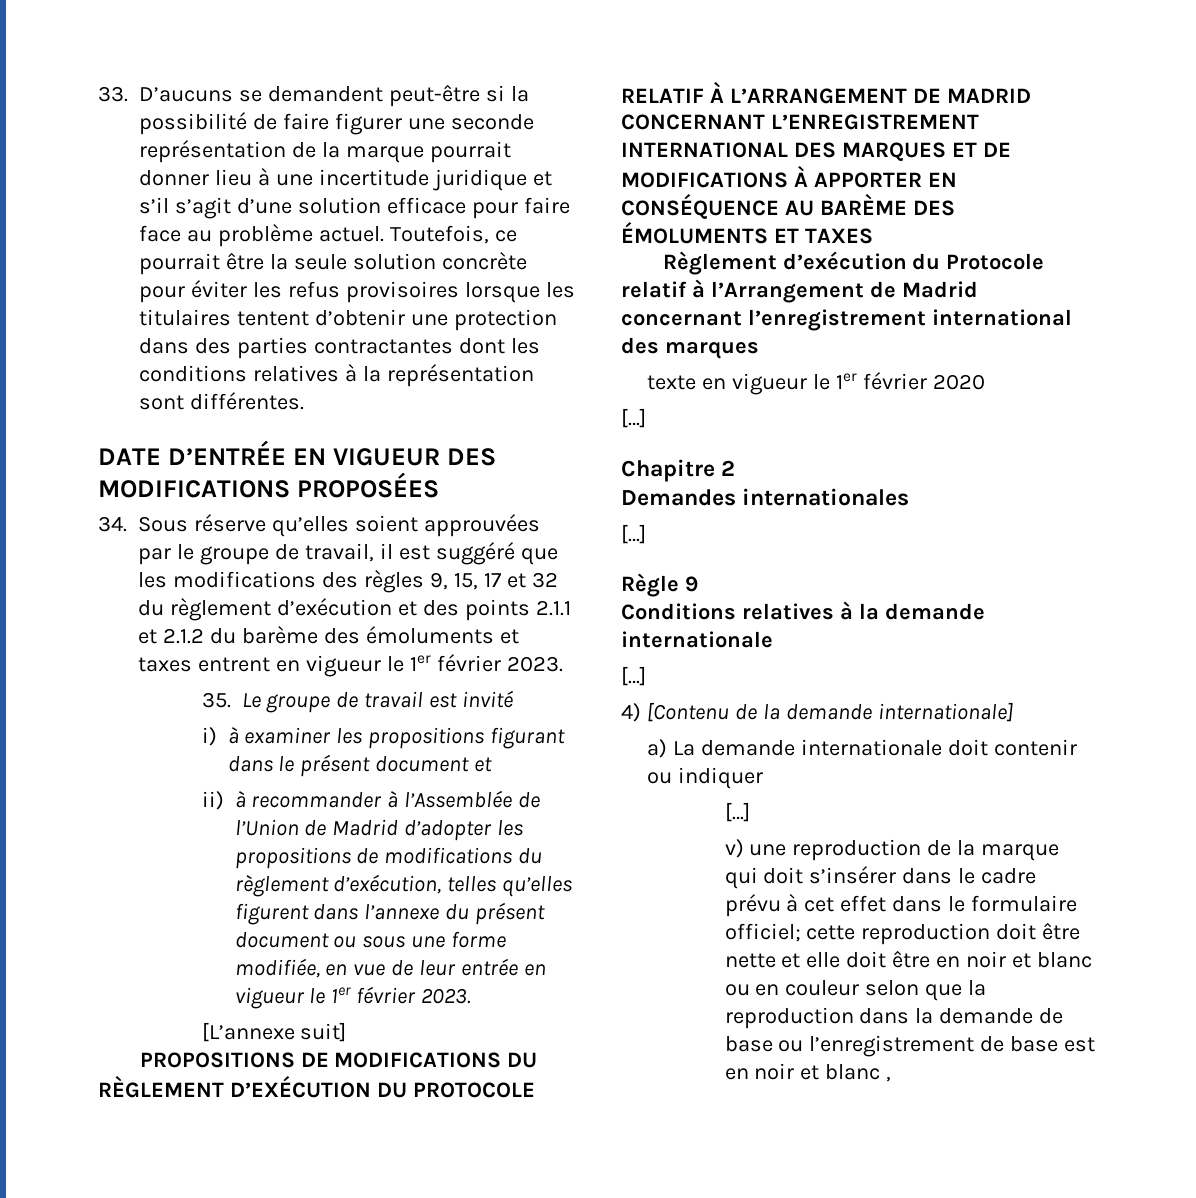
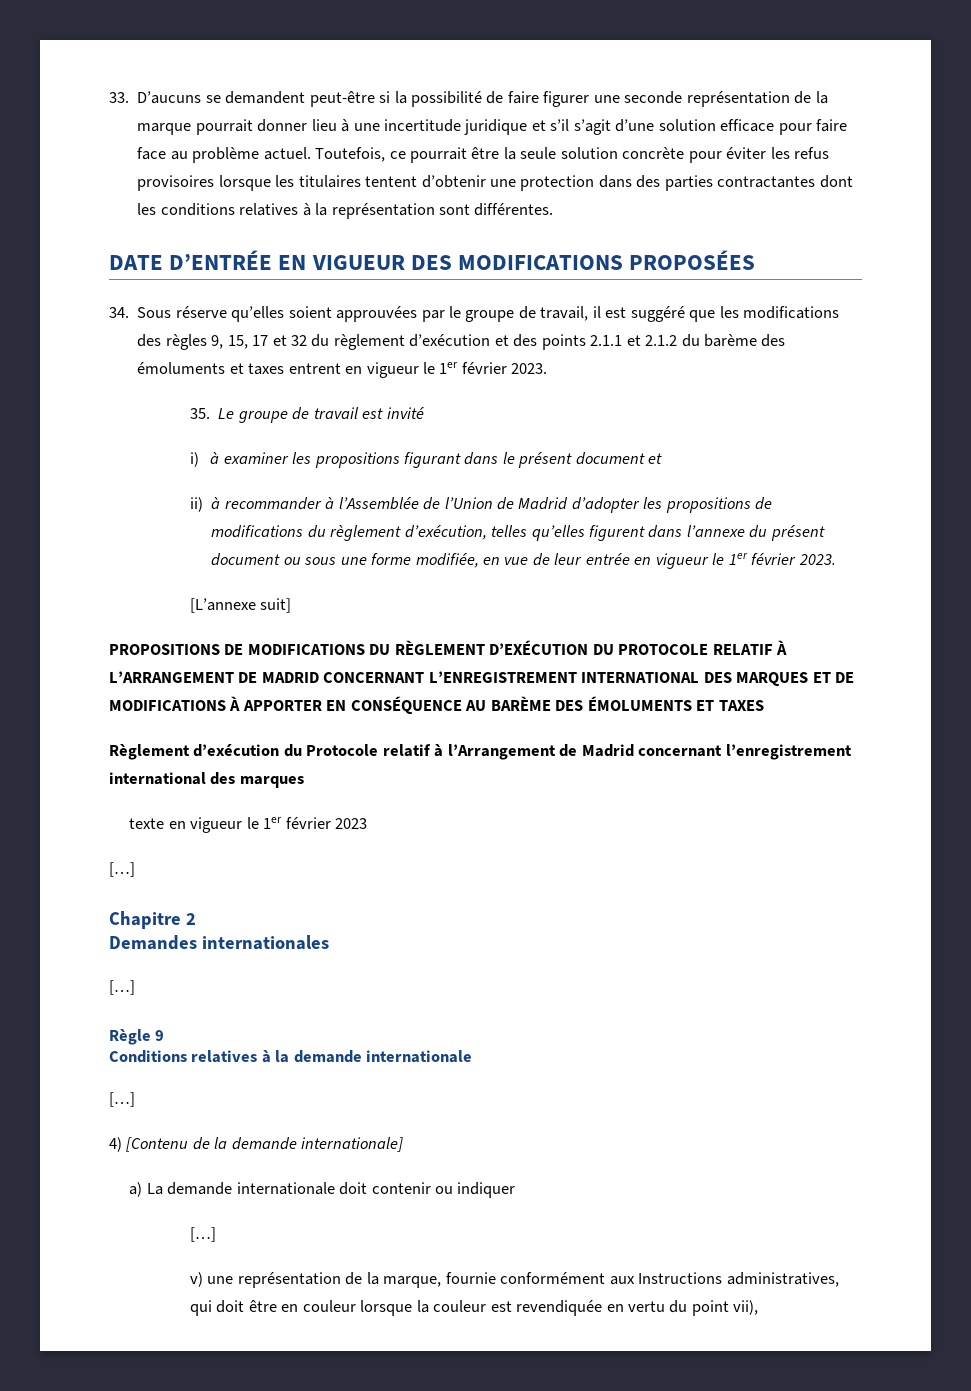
- texte en vigueur le 1er février 2020
+ texte en vigueur le 1er février 2023
- v) une reproduction de la marque qui doit s’insérer dans le cadre prévu à cet effet dans le formulaire officiel; cette reproduction doit être nette et elle doit être en noir et blanc ou en couleur selon que la reproduction dans la demande de base ou l’enregistrement de base est en noir et blanc ,
+ v) une représentation de la marque, fournie conformément aux Instructions administratives, qui doit être en couleur lorsque la couleur est revendiquée en vertu du point vii),

